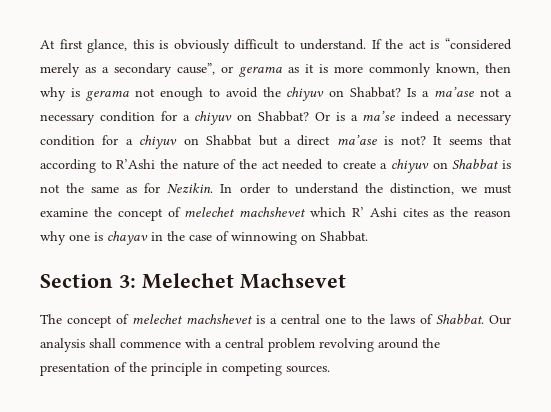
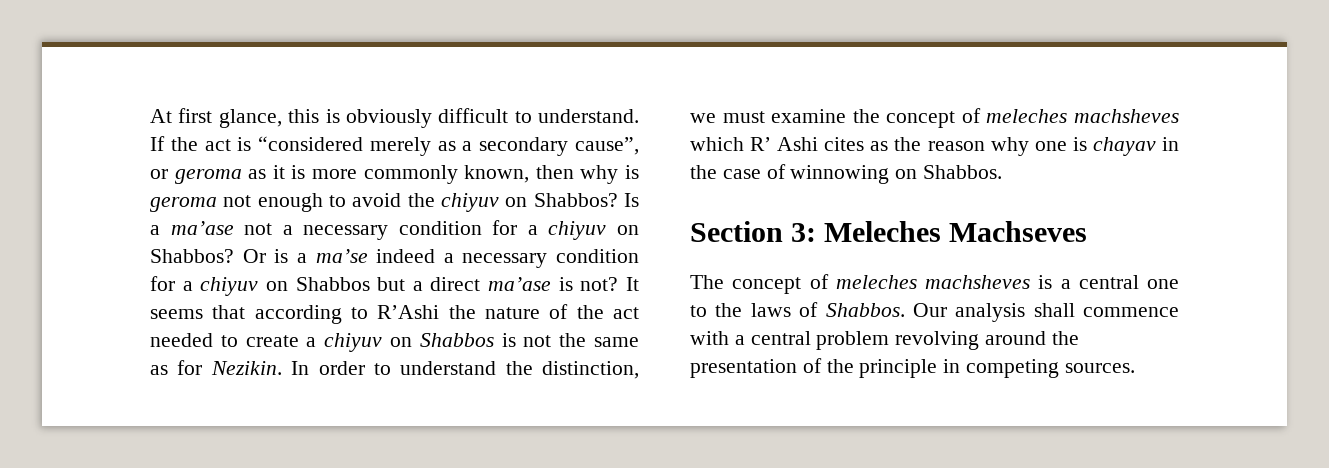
- If the act is “considered merely as a secondary cause”, or gerama as it is more commonly known, then why is gerama not enough to avoid the chiyuv on Shabbat?
+ If the act is “considered merely as a secondary cause”, or geroma as it is more commonly known, then why is geroma not enough to avoid the chiyuv on Shabbos?
- Is a ma’ase not a necessary condition for a chiyuv on Shabbat?
+ Is a ma’ase not a necessary condition for a chiyuv on Shabbos?
- Or is a ma’se indeed a necessary condition for a chiyuv on Shabbat but a direct ma’ase is not?
+ Or is a ma’se indeed a necessary condition for a chiyuv on Shabbos but a direct ma’ase is not?
- It seems that according to R’Ashi the nature of the act needed to create a chiyuv on Shabbat is not the same as for Nezikin.
+ It seems that according to R’Ashi the nature of the act needed to create a chiyuv on Shabbos is not the same as for Nezikin.
- In order to understand the distinction, we must examine the concept of melechet machshevet which R’ Ashi cites as the reason why one is chayav in the case of winnowing on Shabbat.
+ In order to understand the distinction, we must examine the concept of meleches machsheves which R’ Ashi cites as the reason why one is chayav in the case of winnowing on Shabbos.
- Section 3: Melechet Machsevet
+ Section 3: Meleches Machseves
- The concept of melechet machshevet is a central one to the laws of Shabbat.
+ The concept of meleches machsheves is a central one to the laws of Shabbos.

